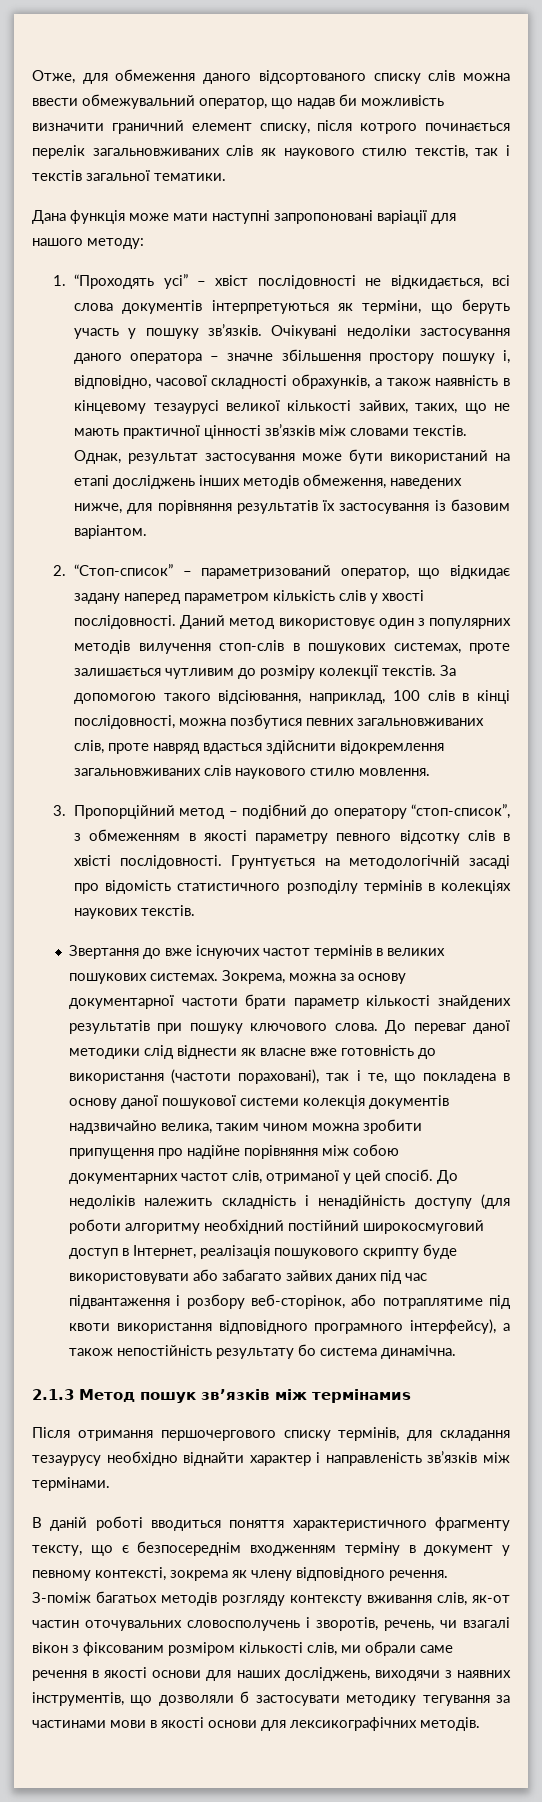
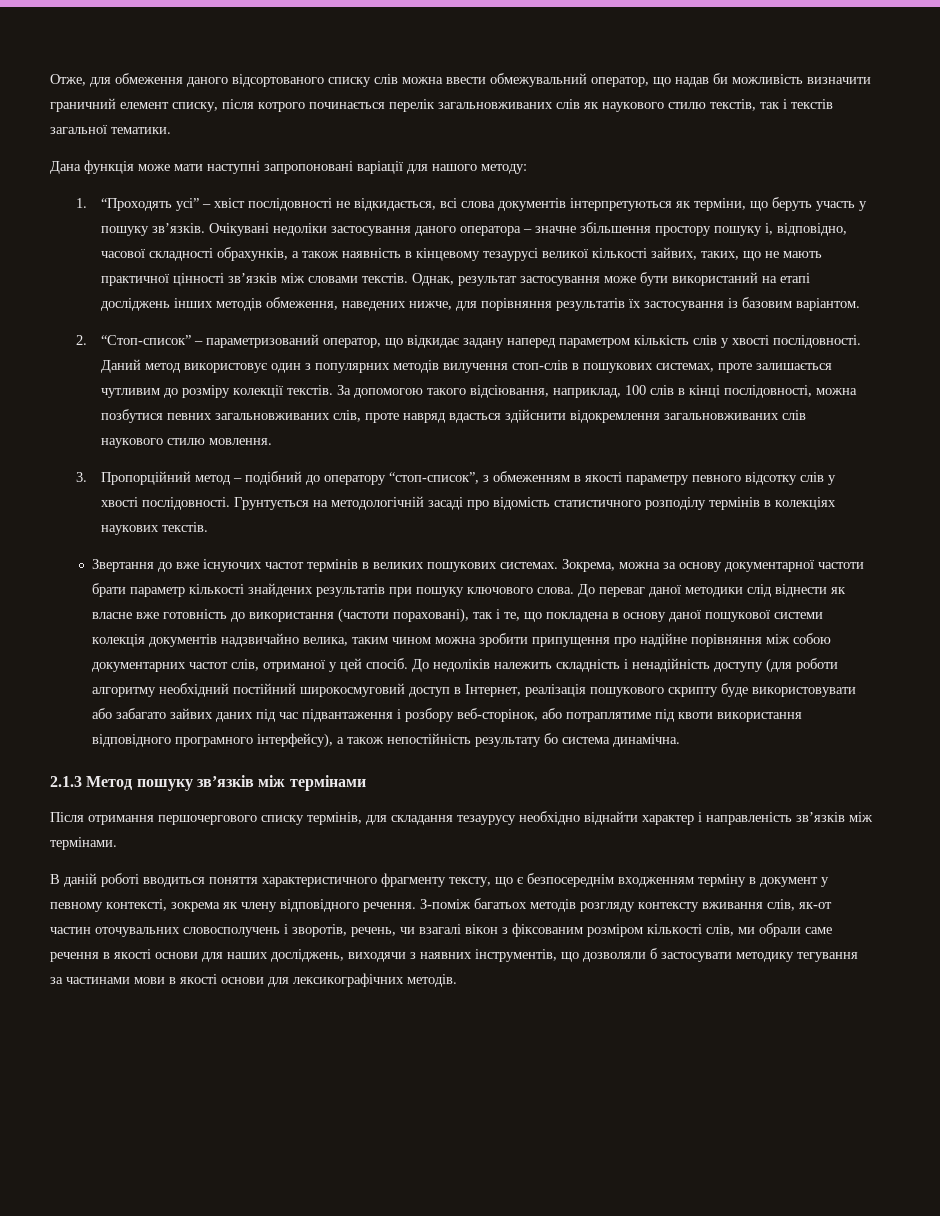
- 3. Пропорційний метод – подібний до оператору “стоп-список”, з обмеженням в якості параметру певного відсотку слів в хвісті послідовності.
+ 3. Пропорційний метод – подібний до оператору “стоп-список”, з обмеженням в якості параметру певного відсотку слів у хвості послідовності.
- 2.1.3 Метод пошук зв’язків між термінамиs
+ 2.1.3 Метод пошуку зв’язків між термінами

